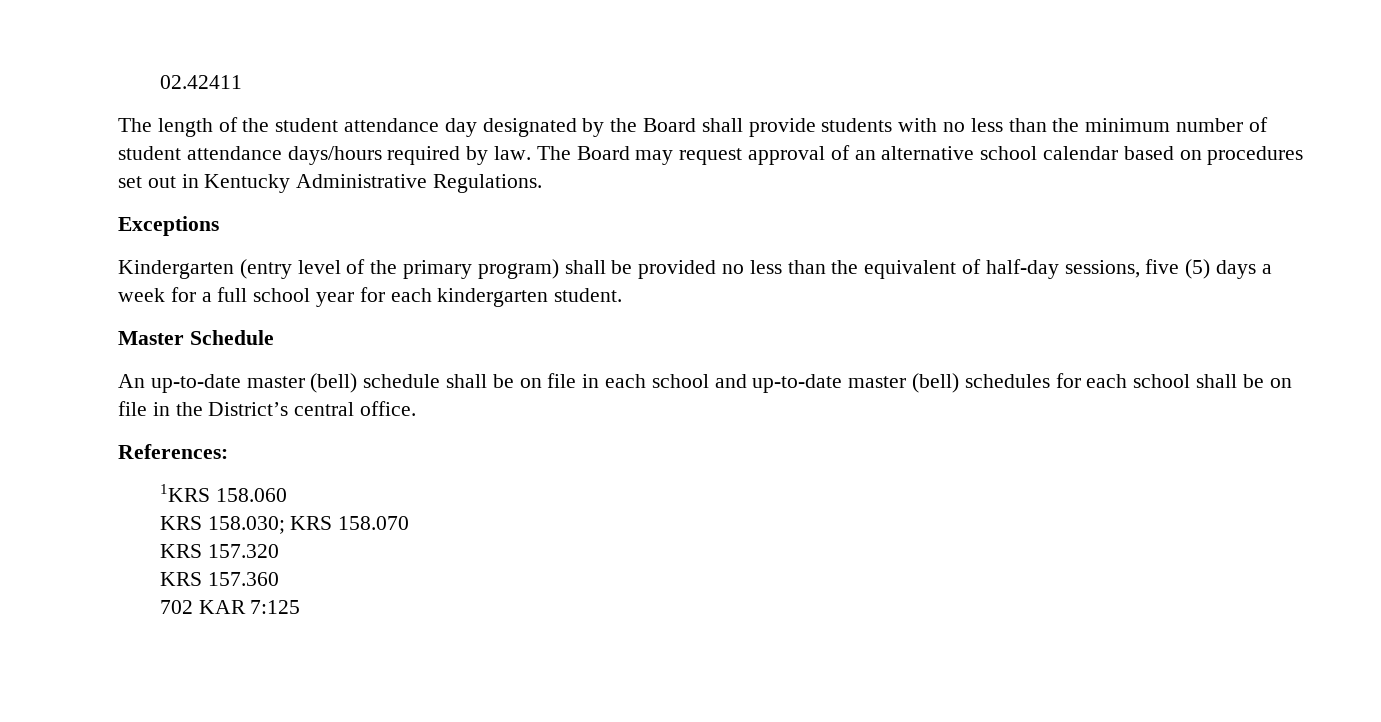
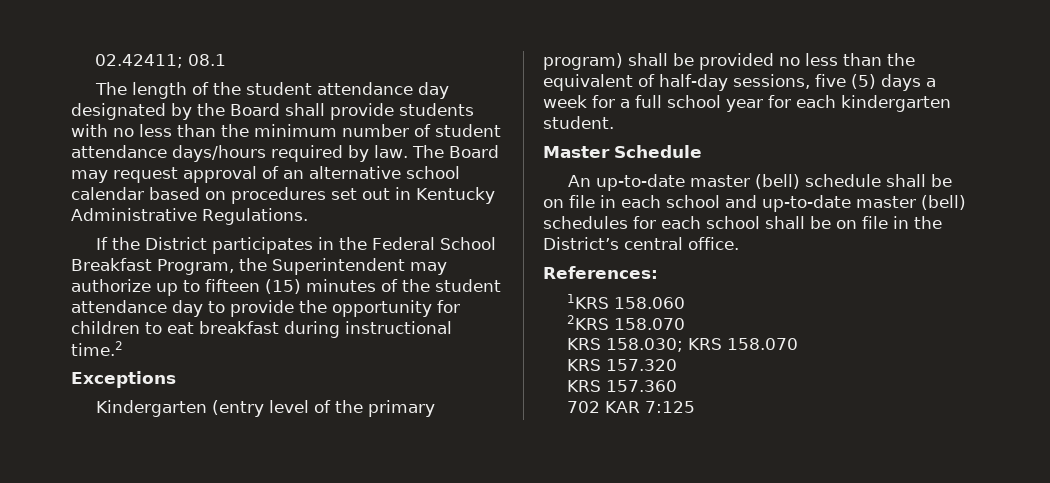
- 02.42411
+ 02.42411; 08.1
+ If the District participates in the Federal School Breakfast Program, the Superintendent may authorize up to fifteen (15) minutes of the student attendance day to provide the opportunity for children to eat breakfast during instructional time.2
+ 2KRS 158.070

